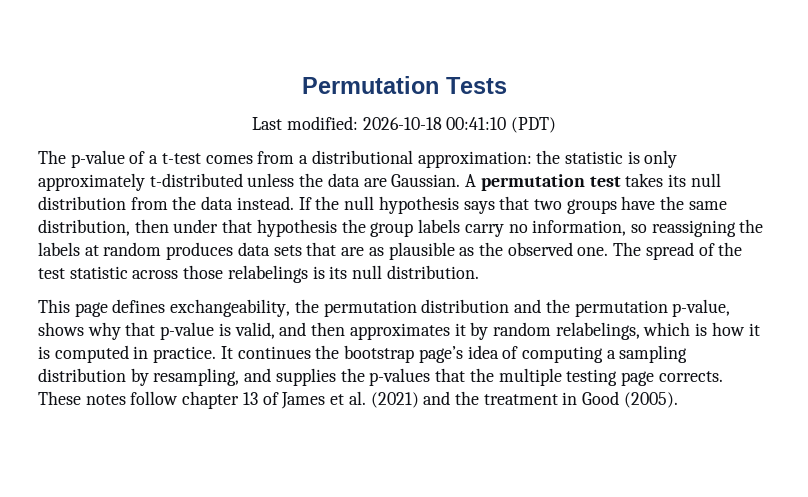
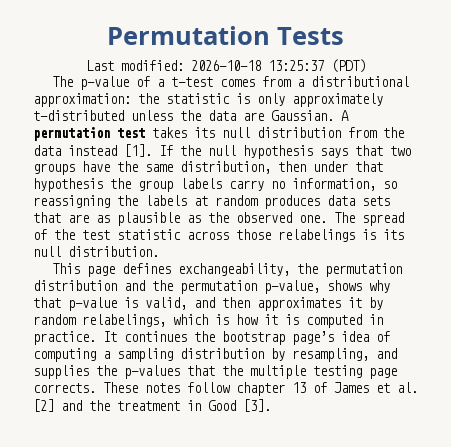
- Last modified: 2026-10-18 00:41:10 (PDT)
+ Last modified: 2026-10-18 13:25:37 (PDT)
- A permutation test takes its null distribution from the data instead.
+ A permutation test takes its null distribution from the data instead [1].
- These notes follow chapter 13 of James et al. (2021) and the treatment in Good (2005).
+ These notes follow chapter 13 of James et al. [2] and the treatment in Good [3].

